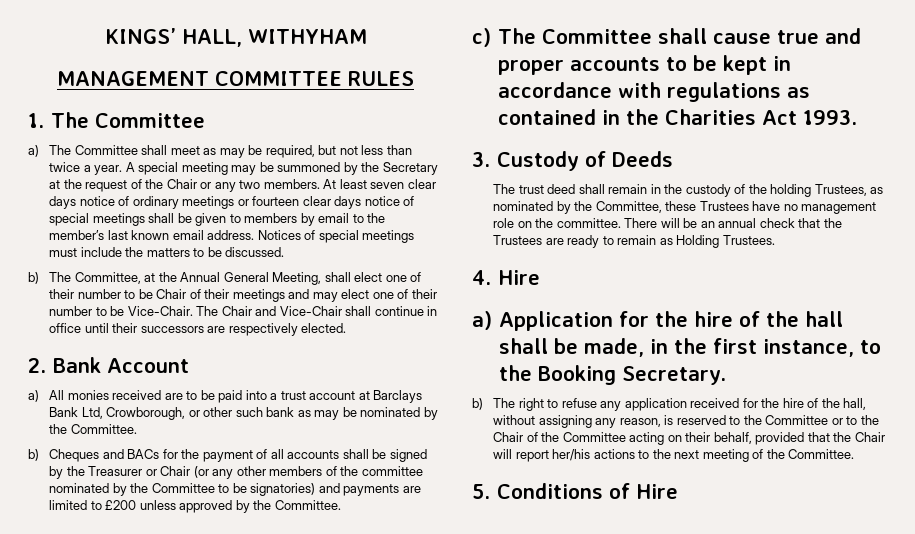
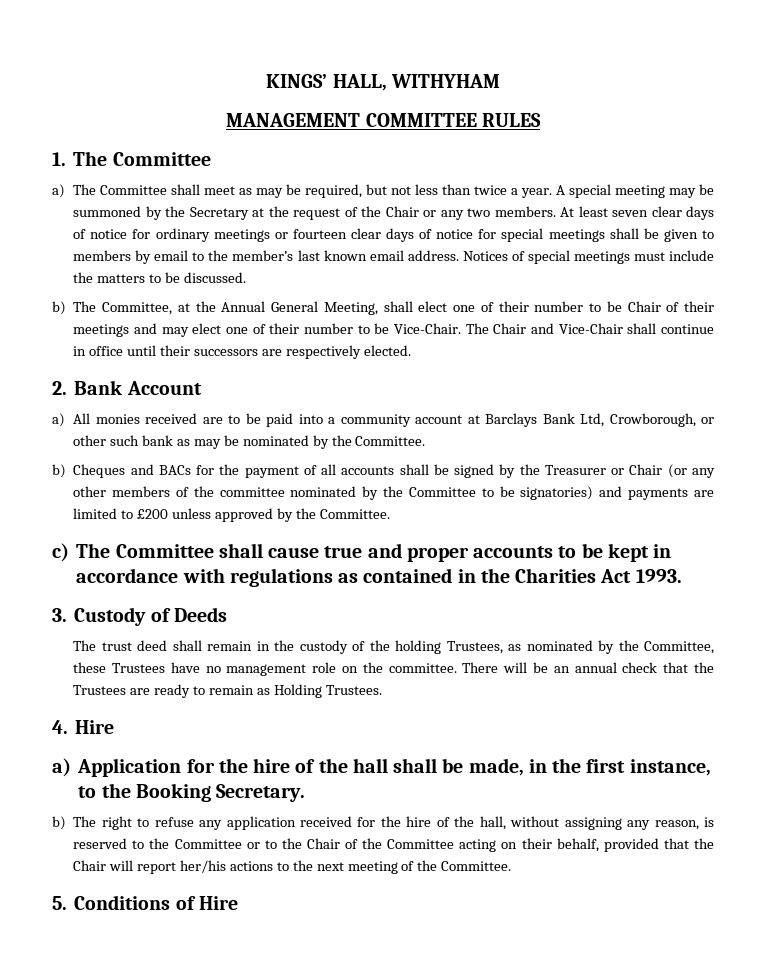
- At least seven clear days notice of ordinary meetings or fourteen clear days notice of special meetings shall be given to members by email to the member’s last known email address.
+ At least seven clear days of notice for ordinary meetings or fourteen clear days of notice for special meetings shall be given to members by email to the member’s last known email address.
- a) All monies received are to be paid into a trust account at Barclays Bank Ltd, Crowborough, or other such bank as may be nominated by the Committee.
+ a) All monies received are to be paid into a community account at Barclays Bank Ltd, Crowborough, or other such bank as may be nominated by the Committee.

